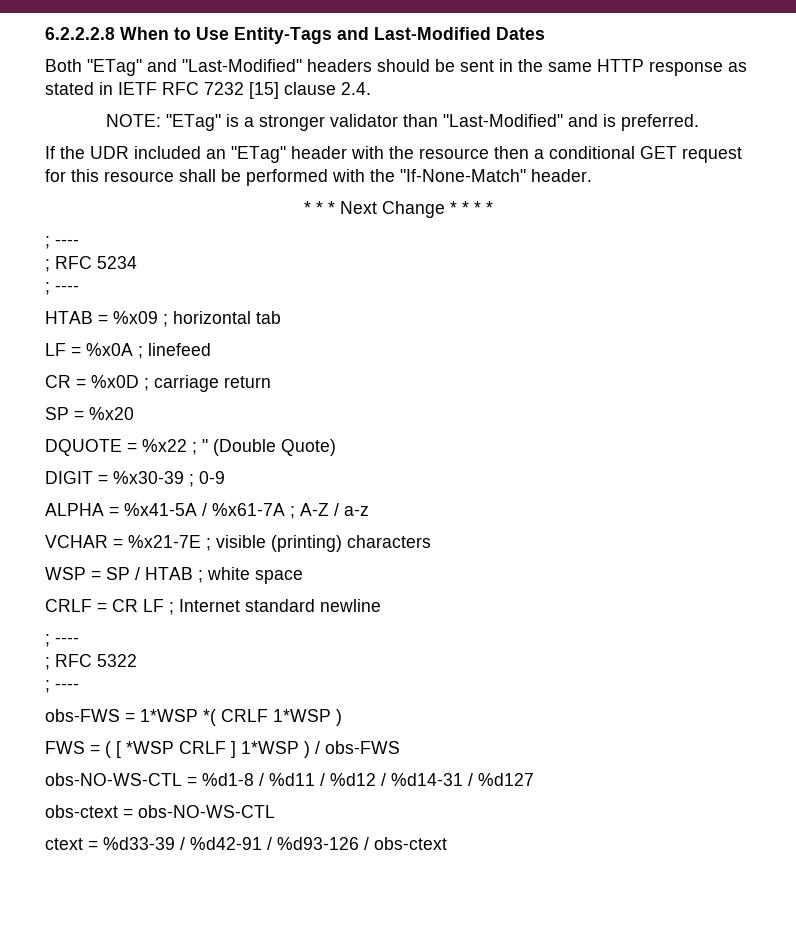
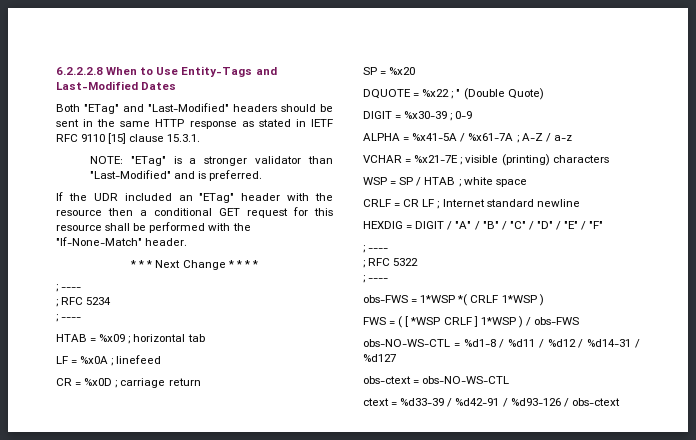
- Both "ETag" and "Last-Modified" headers should be sent in the same HTTP response as stated in IETF RFC 7232 [15] clause 2.4.
+ Both "ETag" and "Last-Modified" headers should be sent in the same HTTP response as stated in IETF RFC 9110 [15] clause 15.3.1.
+ HEXDIG = DIGIT / "A" / "B" / "C" / "D" / "E" / "F"

